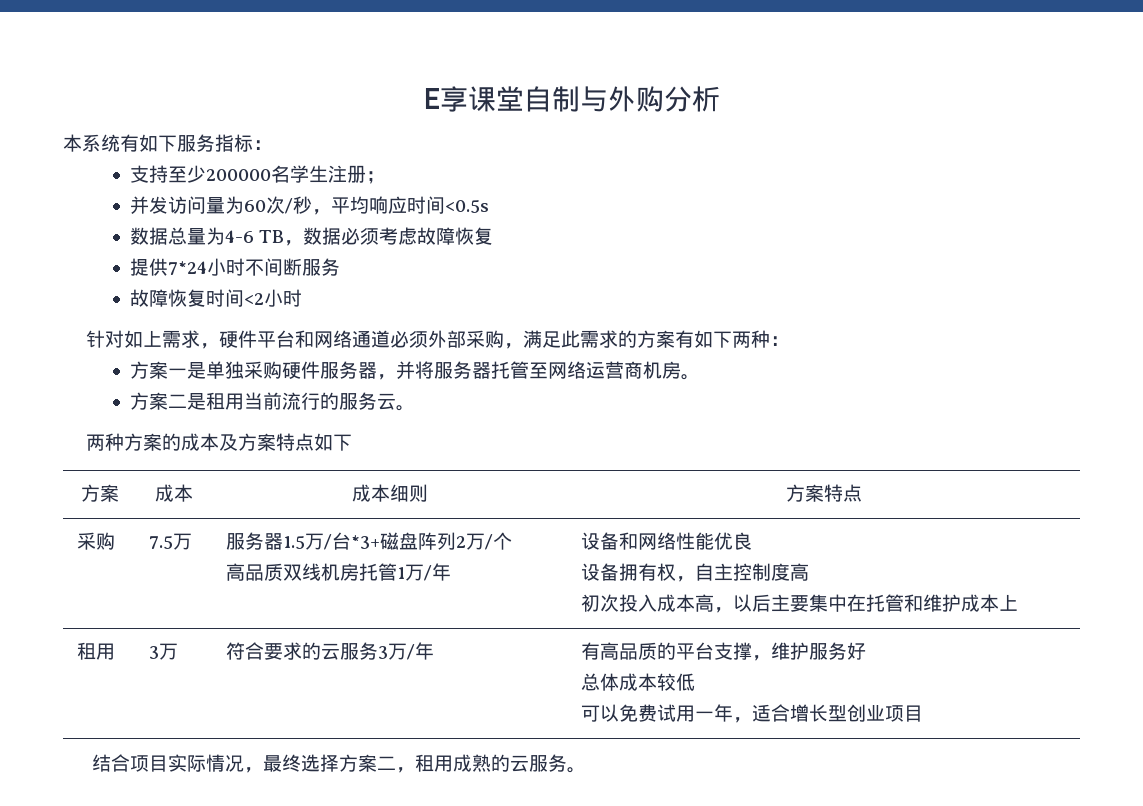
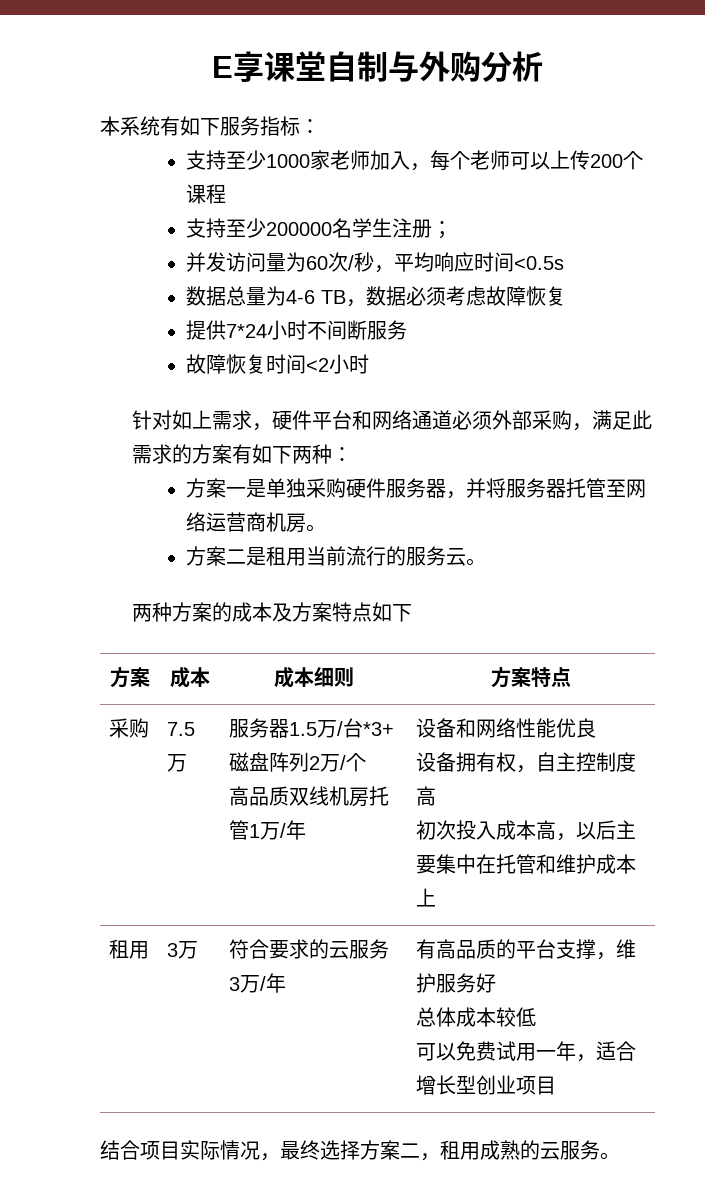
+ 支持至少1000家老师加入，每个老师可以上传200个课程

